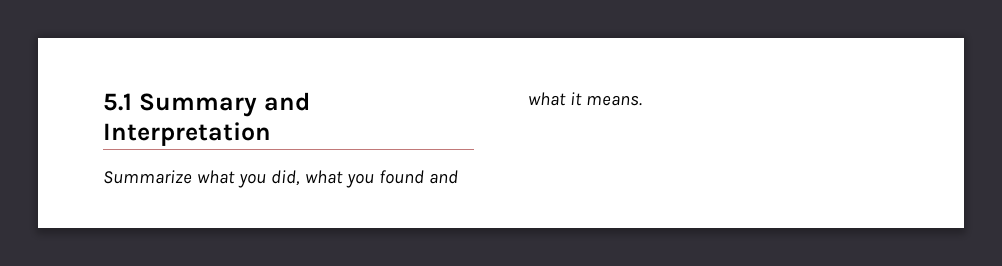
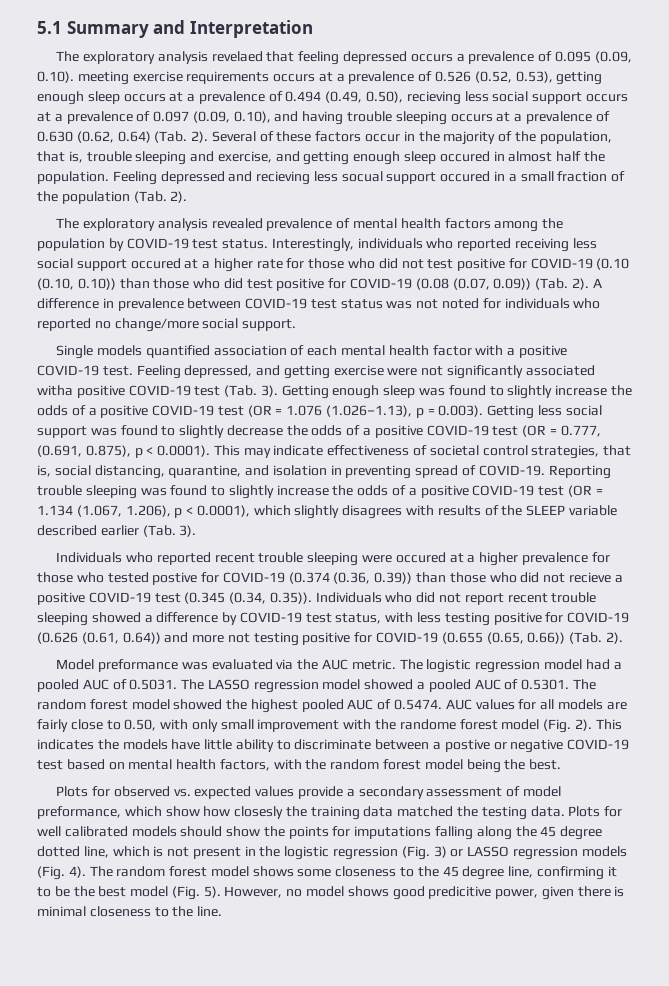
- Summarize what you did, what you found and what it means.
+ The exploratory analysis revelaed that feeling depressed occurs a prevalence of 0.095 (0.09, 0.10). meeting exercise requirements occurs at a prevalence of 0.526 (0.52, 0.53), getting enough sleep occurs at a prevalence of 0.494 (0.49, 0.50), recieving less social support occurs at a prevalence of 0.097 (0.09, 0.10), and having trouble sleeping occurs at a prevalence of 0.630 (0.62, 0.64) (Tab. 2). Several of these factors occur in the majority of the population, that is, trouble sleeping and exercise, and getting enough sleep occured in almost half the population. Feeling depressed and recieving less socual support occured in a small fraction of the population (Tab. 2).
+ The exploratory analysis revealed prevalence of mental health factors among the population by COVID-19 test status. Interestingly, individuals who reported receiving less social support occured at a higher rate for those who did not test positive for COVID-19 (0.10 (0.10, 0.10)) than those who did test positive for COVID-19 (0.08 (0.07, 0.09)) (Tab. 2). A difference in prevalence between COVID-19 test status was not noted for individuals who reported no change/more social support.
+ Single models quantified association of each mental health factor with a positive COVID-19 test. Feeling depressed, and getting exercise were not significantly associated witha positive COVID-19 test (Tab. 3). Getting enough sleep was found to slightly increase the odds of a positive COVID-19 test (OR = 1.076 (1.026–1.13), p = 0.003). Getting less social support was found to slightly decrease the odds of a positive COVID-19 test (OR = 0.777, (0.691, 0.875), p < 0.0001). This may indicate effectiveness of societal control strategies, that is, social distancing, quarantine, and isolation in preventing spread of COVID-19. Reporting trouble sleeping was found to slightly increase the odds of a positive COVID-19 test (OR = 1.134 (1.067, 1.206), p < 0.0001), which slightly disagrees with results of the SLEEP variable described earlier (Tab. 3).
+ Individuals who reported recent trouble sleeping were occured at a higher prevalence for those who tested postive for COVID-19 (0.374 (0.36, 0.39)) than those who did not recieve a positive COVID-19 test (0.345 (0.34, 0.35)). Individuals who did not report recent trouble sleeping showed a difference by COVID-19 test status, with less testing positive for COVID-19 (0.626 (0.61, 0.64)) and more not testing positive for COVID-19 (0.655 (0.65, 0.66)) (Tab. 2).
+ Model preformance was evaluated via the AUC metric. The logistic regression model had a pooled AUC of 0.5031. The LASSO regression model showed a pooled AUC of 0.5301. The random forest model showed the highest pooled AUC of 0.5474. AUC values for all models are fairly close to 0.50, with only small improvement with the randome forest model (Fig. 2). This indicates the models have little ability to discriminate between a postive or negative COVID-19 test based on mental health factors, with the random forest model being the best.
+ Plots for observed vs. expected values provide a secondary assessment of model preformance, which show how closesly the training data matched the testing data. Plots for well calibrated models should show the points for imputations falling along the 45 degree dotted line, which is not present in the logistic regression (Fig. 3) or LASSO regression models (Fig. 4). The random forest model shows some closeness to the 45 degree line, confirming it to be the best model (Fig. 5). However, no model shows good predicitive power, given there is minimal closeness to the line.

